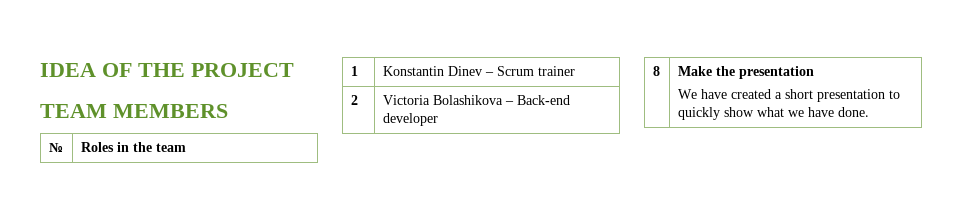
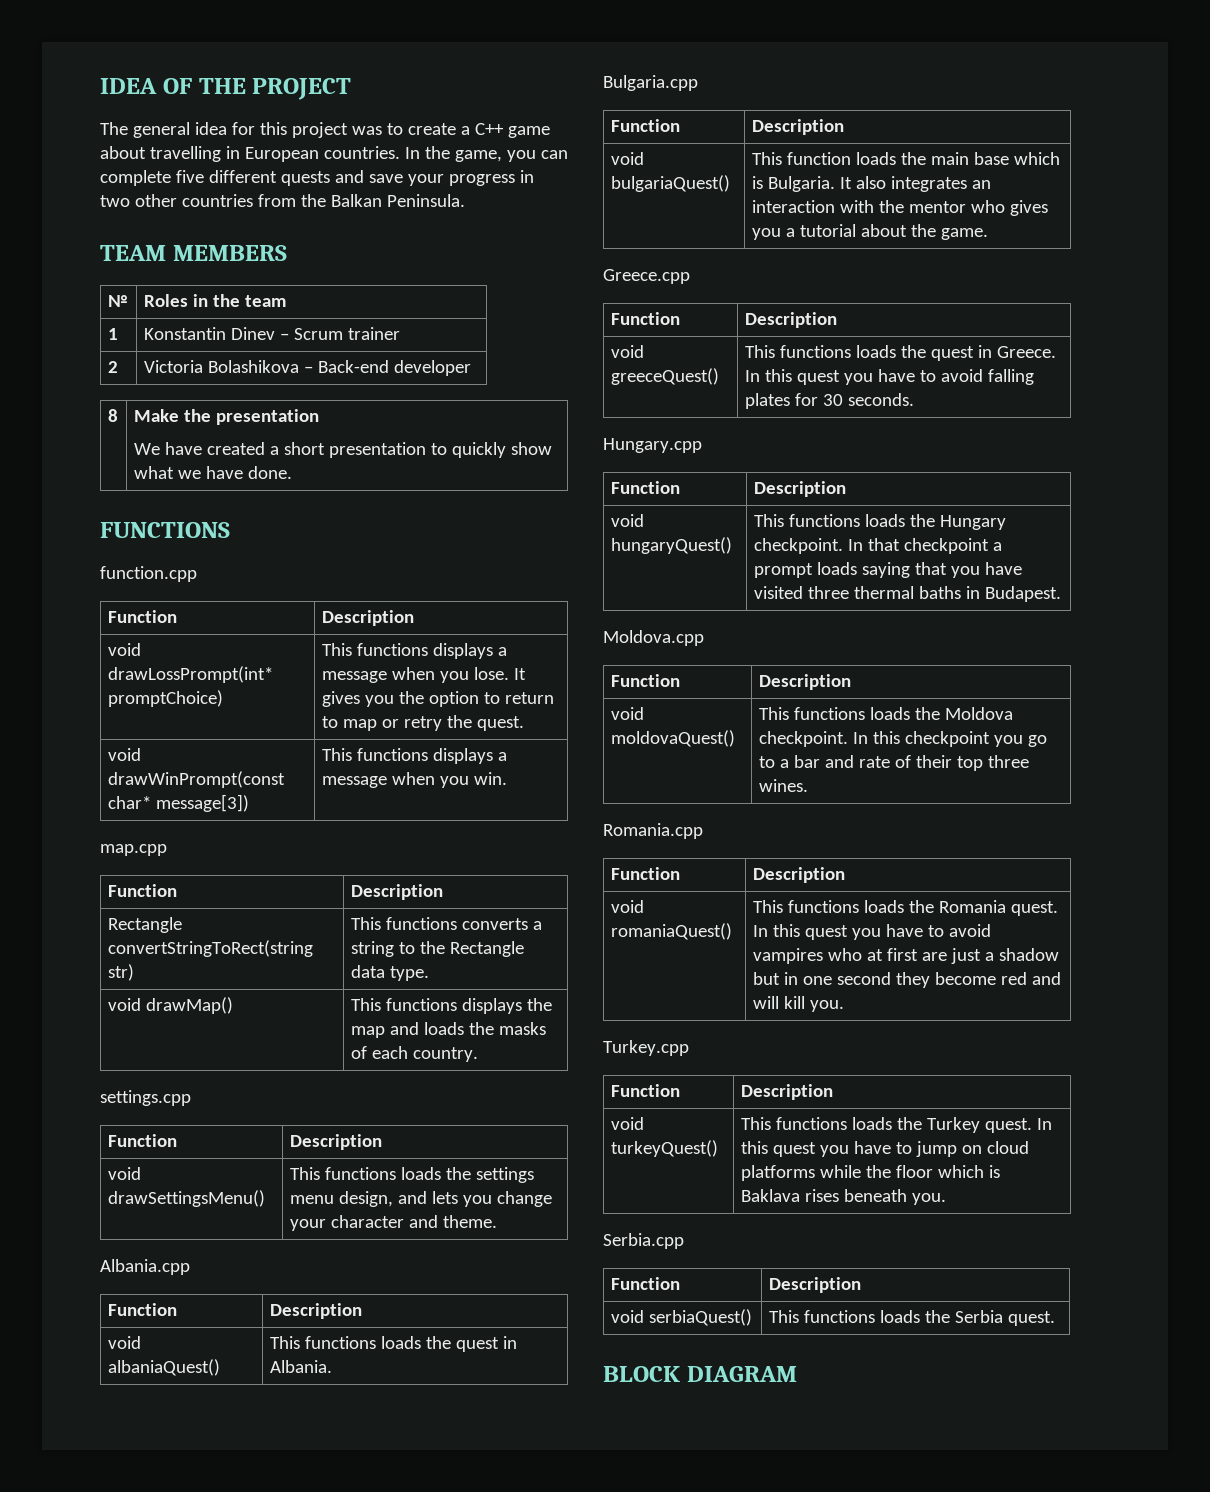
+ The general idea for this project was to create a C++ game about travelling in European countries. In the game, you can complete five different quests and save your progress in two other countries from the Balkan Peninsula.
+ FUNCTIONS
+ function.cpp
+ Function | Description
+ void drawLossPrompt(int* promptChoice) | This functions displays a message when you lose. It gives you the option to return to map or retry the quest.
+ void drawWinPrompt(const char* message[3]) | This functions displays a message when you win.
+ map.cpp
+ Function | Description
+ Rectangle convertStringToRect(string str) | This functions converts a string to the Rectangle data type.
+ void drawMap() | This functions displays the map and loads the masks of each country.
+ settings.cpp
+ Function | Description
+ void drawSettingsMenu() | This functions loads the settings menu design, and lets you change your character and theme.
+ Albania.cpp
+ Function | Description
+ void albaniaQuest() | This functions loads the quest in Albania.
+ Bulgaria.cpp
+ Function | Description
+ void bulgariaQuest() | This function loads the main base which is Bulgaria. It also integrates an interaction with the mentor who gives you a tutorial about the game.
+ Greece.cpp
+ Function | Description
+ void greeceQuest() | This functions loads the quest in Greece. In this quest you have to avoid falling plates for 30 seconds.
+ Hungary.cpp
+ Function | Description
+ void hungaryQuest() | This functions loads the Hungary checkpoint. In that checkpoint a prompt loads saying that you have visited three thermal baths in Budapest.
+ Moldova.cpp
+ Function | Description
+ void moldovaQuest() | This functions loads the Moldova checkpoint. In this checkpoint you go to a bar and rate of their top three wines.
+ Romania.cpp
+ Function | Description
+ void romaniaQuest() | This functions loads the Romania quest. In this quest you have to avoid vampires who at first are just a shadow but in one second they become red and will kill you.
+ Turkey.cpp
+ Function | Description
+ void turkeyQuest() | This functions loads the Turkey quest. In this quest you have to jump on cloud platforms while the floor which is Baklava rises beneath you.
+ Serbia.cpp
+ Function | Description
+ void serbiaQuest() | This functions loads the Serbia quest.
+ BLOCK DIAGRAM

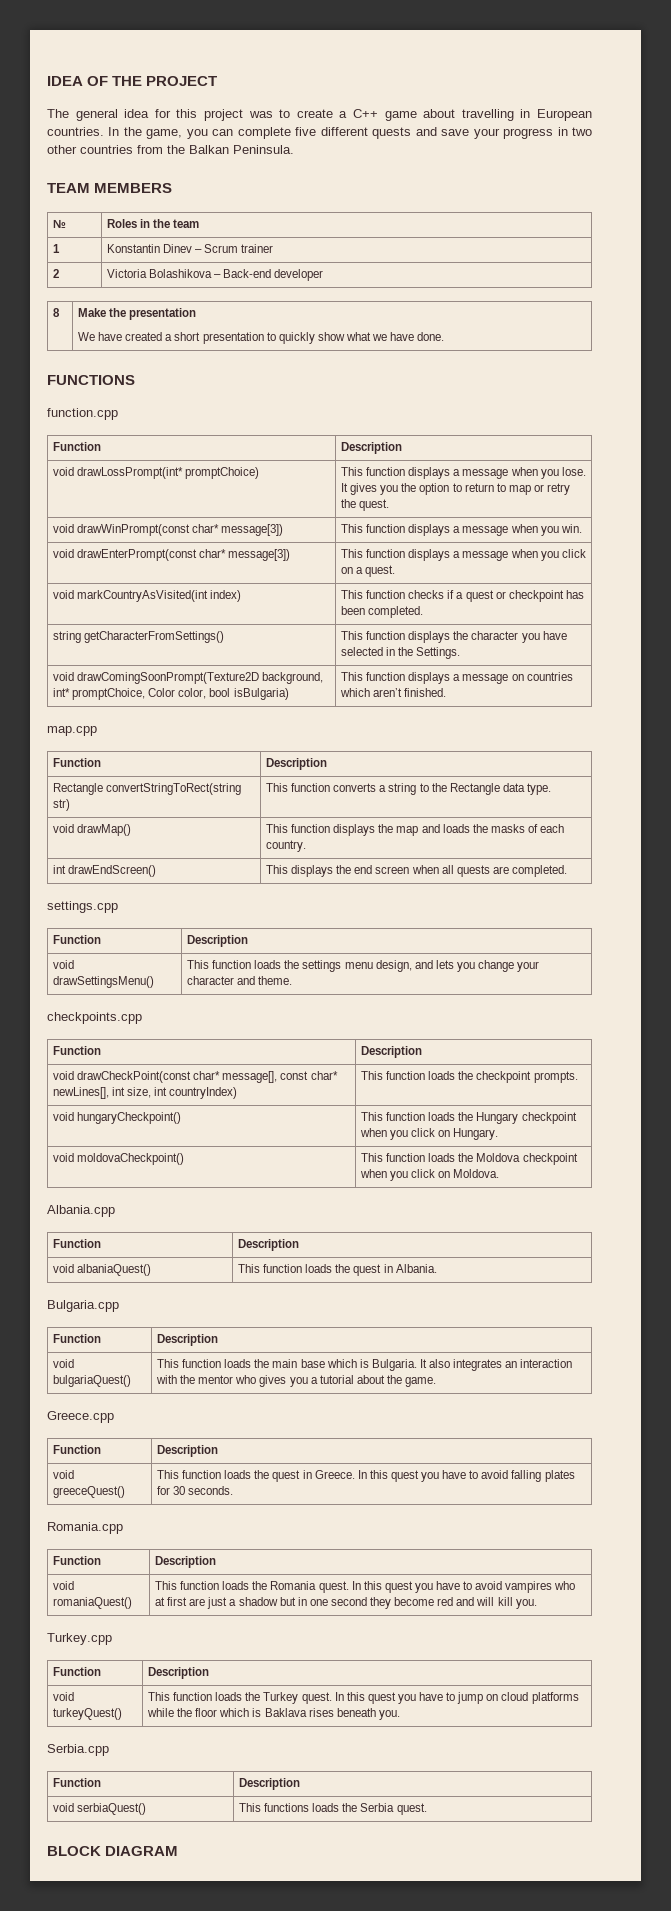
- void drawLossPrompt(int* promptChoice) | This functions displays a message when you lose. It gives you the option to return to map or retry the quest.
+ void drawLossPrompt(int* promptChoice) | This function displays a message when you lose. It gives you the option to return to map or retry the quest.
- void drawWinPrompt(const char* message[3]) | This functions displays a message when you win.
+ void drawWinPrompt(const char* message[3]) | This function displays a message when you win.
+ void drawEnterPrompt(const char* message[3]) | This function displays a message when you click on a quest.
+ void markCountryAsVisited(int index) | This function checks if a quest or checkpoint has been completed.
+ string getCharacterFromSettings() | This function displays the character you have selected in the Settings.
+ void drawComingSoonPrompt(Texture2D background, int* promptChoice, Color color, bool isBulgaria) | This function displays a message on countries which aren’t finished.
- Rectangle convertStringToRect(string str) | This functions converts a string to the Rectangle data type.
+ Rectangle convertStringToRect(string str) | This function converts a string to the Rectangle data type.
- void drawMap() | This functions displays the map and loads the masks of each country.
+ void drawMap() | This function displays the map and loads the masks of each country.
+ int drawEndScreen() | This displays the end screen when all quests are completed.
- void drawSettingsMenu() | This functions loads the settings menu design, and lets you change your character and theme.
+ void drawSettingsMenu() | This function loads the settings menu design, and lets you change your character and theme.
+ checkpoints.cpp
+ Function | Description
+ void drawCheckPoint(const char* message[], const char* newLines[], int size, int countryIndex) | This function loads the checkpoint prompts.
+ void hungaryCheckpoint() | This function loads the Hungary checkpoint when you click on Hungary.
+ void moldovaCheckpoint() | This function loads the Moldova checkpoint when you click on Moldova.
- void albaniaQuest() | This functions loads the quest in Albania.
+ void albaniaQuest() | This function loads the quest in Albania.
- void greeceQuest() | This functions loads the quest in Greece. In this quest you have to avoid falling plates for 30 seconds.
+ void greeceQuest() | This function loads the quest in Greece. In this quest you have to avoid falling plates for 30 seconds.
- Hungary.cpp
- Function | Description
- void hungaryQuest() | This functions loads the Hungary checkpoint. In that checkpoint a prompt loads saying that you have visited three thermal baths in Budapest.
- Moldova.cpp
- Function | Description
- void moldovaQuest() | This functions loads the Moldova checkpoint. In this checkpoint you go to a bar and rate of their top three wines.
- void romaniaQuest() | This functions loads the Romania quest. In this quest you have to avoid vampires who at first are just a shadow but in one second they become red and will kill you.
+ void romaniaQuest() | This function loads the Romania quest. In this quest you have to avoid vampires who at first are just a shadow but in one second they become red and will kill you.
- void turkeyQuest() | This functions loads the Turkey quest. In this quest you have to jump on cloud platforms while the floor which is Baklava rises beneath you.
+ void turkeyQuest() | This function loads the Turkey quest. In this quest you have to jump on cloud platforms while the floor which is Baklava rises beneath you.

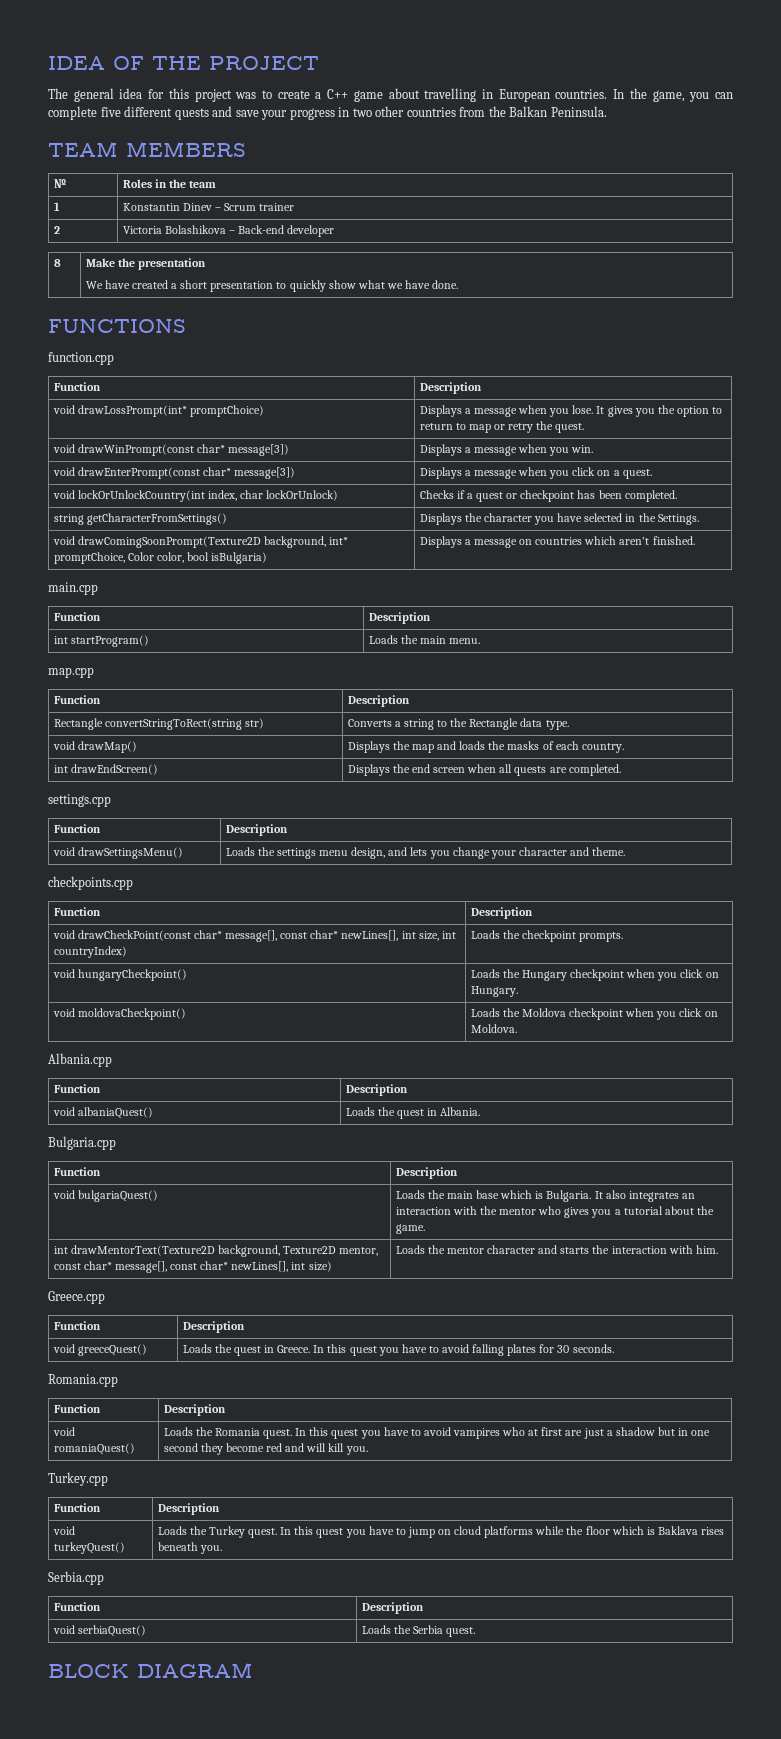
- void drawLossPrompt(int* promptChoice) | This function displays a message when you lose. It gives you the option to return to map or retry the quest.
+ void drawLossPrompt(int* promptChoice) | Displays a message when you lose. It gives you the option to return to map or retry the quest.
- void drawWinPrompt(const char* message[3]) | This function displays a message when you win.
+ void drawWinPrompt(const char* message[3]) | Displays a message when you win.
- void drawEnterPrompt(const char* message[3]) | This function displays a message when you click on a quest.
+ void drawEnterPrompt(const char* message[3]) | Displays a message when you click on a quest.
- void markCountryAsVisited(int index) | This function checks if a quest or checkpoint has been completed.
+ void lockOrUnlockCountry(int index, char lockOrUnlock) | Checks if a quest or checkpoint has been completed.
- string getCharacterFromSettings() | This function displays the character you have selected in the Settings.
+ string getCharacterFromSettings() | Displays the character you have selected in the Settings.
- void drawComingSoonPrompt(Texture2D background, int* promptChoice, Color color, bool isBulgaria) | This function displays a message on countries which aren’t finished.
+ void drawComingSoonPrompt(Texture2D background, int* promptChoice, Color color, bool isBulgaria) | Displays a message on countries which aren’t finished.
+ main.cpp
+ Function | Description
+ int startProgram() | Loads the main menu.
- Rectangle convertStringToRect(string str) | This function converts a string to the Rectangle data type.
+ Rectangle convertStringToRect(string str) | Converts a string to the Rectangle data type.
- void drawMap() | This function displays the map and loads the masks of each country.
+ void drawMap() | Displays the map and loads the masks of each country.
- int drawEndScreen() | This displays the end screen when all quests are completed.
+ int drawEndScreen() | Displays the end screen when all quests are completed.
- void drawSettingsMenu() | This function loads the settings menu design, and lets you change your character and theme.
+ void drawSettingsMenu() | Loads the settings menu design, and lets you change your character and theme.
- void drawCheckPoint(const char* message[], const char* newLines[], int size, int countryIndex) | This function loads the checkpoint prompts.
+ void drawCheckPoint(const char* message[], const char* newLines[], int size, int countryIndex) | Loads the checkpoint prompts.
- void hungaryCheckpoint() | This function loads the Hungary checkpoint when you click on Hungary.
+ void hungaryCheckpoint() | Loads the Hungary checkpoint when you click on Hungary.
- void moldovaCheckpoint() | This function loads the Moldova checkpoint when you click on Moldova.
+ void moldovaCheckpoint() | Loads the Moldova checkpoint when you click on Moldova.
- void albaniaQuest() | This function loads the quest in Albania.
+ void albaniaQuest() | Loads the quest in Albania.
- void bulgariaQuest() | This function loads the main base which is Bulgaria. It also integrates an interaction with the mentor who gives you a tutorial about the game.
+ void bulgariaQuest() | Loads the main base which is Bulgaria. It also integrates an interaction with the mentor who gives you a tutorial about the game.
+ int drawMentorText(Texture2D background, Texture2D mentor, const char* message[], const char* newLines[], int size) | Loads the mentor character and starts the interaction with him.
- void greeceQuest() | This function loads the quest in Greece. In this quest you have to avoid falling plates for 30 seconds.
+ void greeceQuest() | Loads the quest in Greece. In this quest you have to avoid falling plates for 30 seconds.
- void romaniaQuest() | This function loads the Romania quest. In this quest you have to avoid vampires who at first are just a shadow but in one second they become red and will kill you.
+ void romaniaQuest() | Loads the Romania quest. In this quest you have to avoid vampires who at first are just a shadow but in one second they become red and will kill you.
- void turkeyQuest() | This function loads the Turkey quest. In this quest you have to jump on cloud platforms while the floor which is Baklava rises beneath you.
+ void turkeyQuest() | Loads the Turkey quest. In this quest you have to jump on cloud platforms while the floor which is Baklava rises beneath you.
- void serbiaQuest() | This functions loads the Serbia quest.
+ void serbiaQuest() | Loads the Serbia quest.

